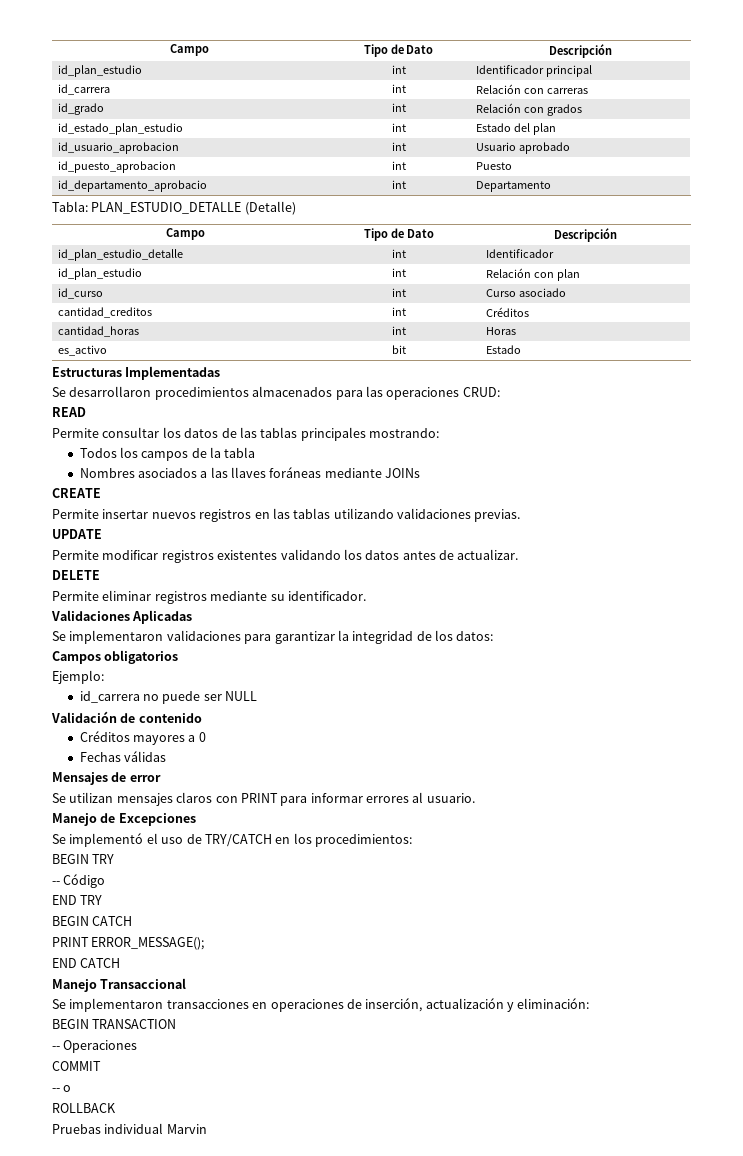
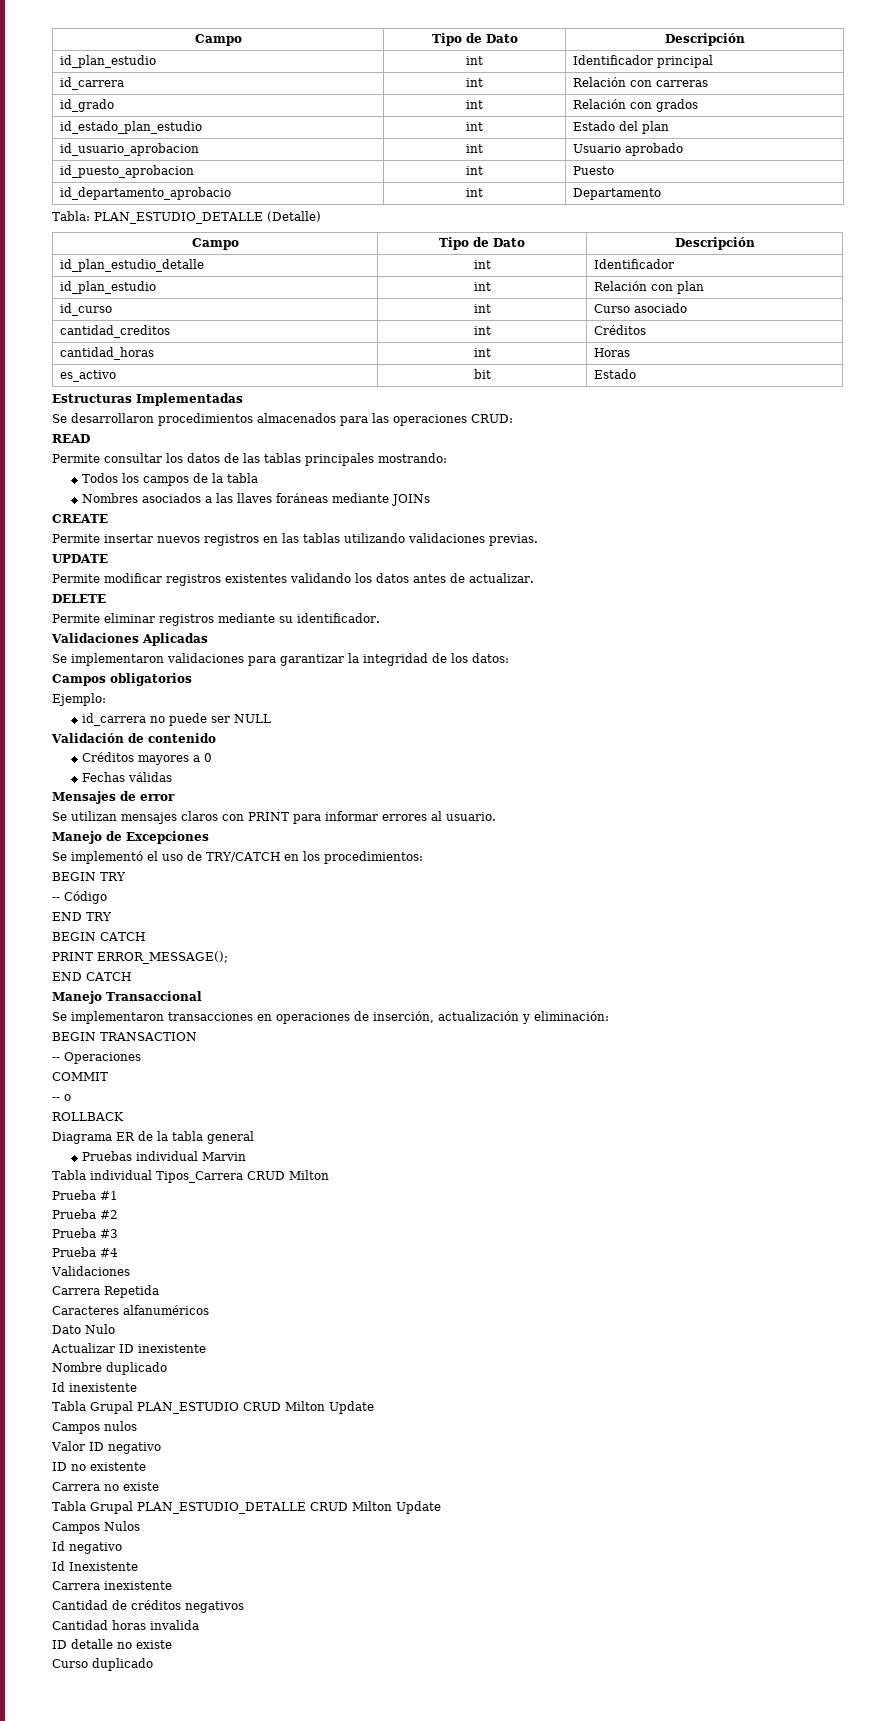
+ Diagrama ER de la tabla general
  Pruebas individual Marvin
+ Tabla individual Tipos_Carrera CRUD Milton
+ Prueba #1
+ Prueba #2
+ Prueba #3
+ Prueba #4
+ Validaciones
+ Carrera Repetida
+ Caracteres alfanuméricos
+ Dato Nulo
+ Actualizar ID inexistente
+ Nombre duplicado
+ Id inexistente
+ Tabla Grupal PLAN_ESTUDIO CRUD Milton Update
+ Campos nulos
+ Valor ID negativo
+ ID no existente
+ Carrera no existe
+ Tabla Grupal PLAN_ESTUDIO_DETALLE CRUD Milton Update
+ Campos Nulos
+ Id negativo
+ Id Inexistente
+ Carrera inexistente
+ Cantidad de créditos negativos
+ Cantidad horas invalida
+ ID detalle no existe
+ Curso duplicado

